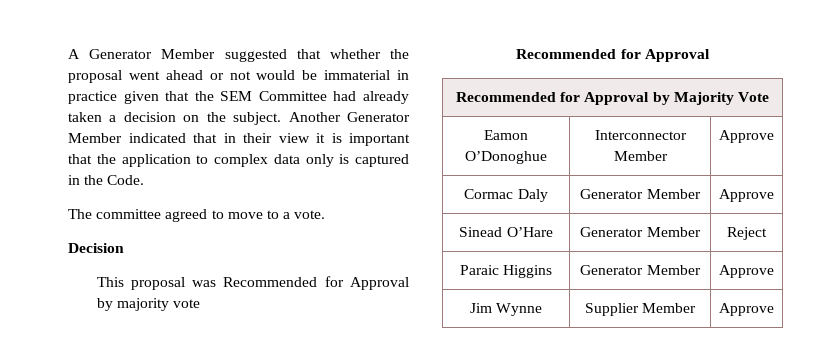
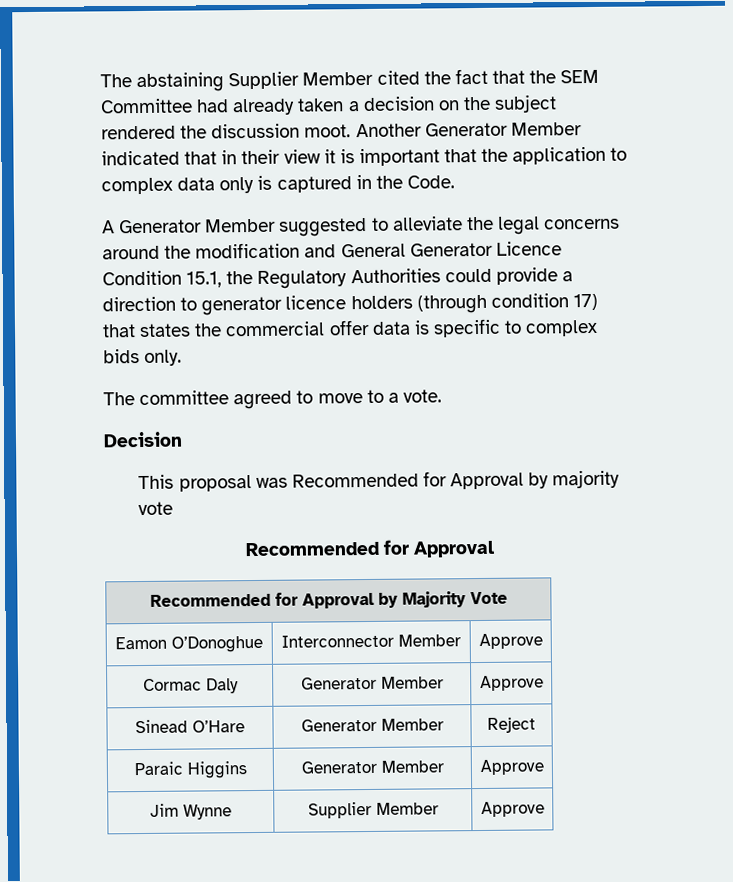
- A Generator Member suggested that whether the proposal went ahead or not would be immaterial in practice given that the SEM Committee had already taken a decision on the subject.
+ The abstaining Supplier Member cited the fact that the SEM Committee had already taken a decision on the subject rendered the discussion moot.
+ A Generator Member suggested to alleviate the legal concerns around the modification and General Generator Licence Condition 15.1, the Regulatory Authorities could provide a direction to generator licence holders (through condition 17) that states the commercial offer data is specific to complex bids only.

